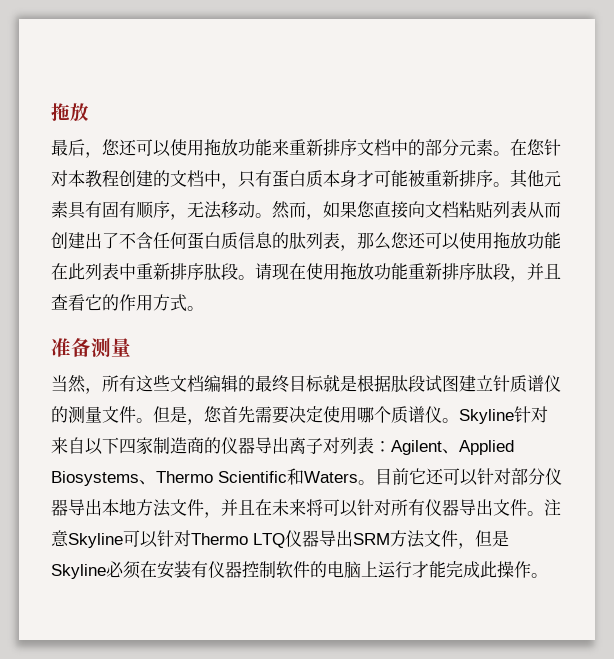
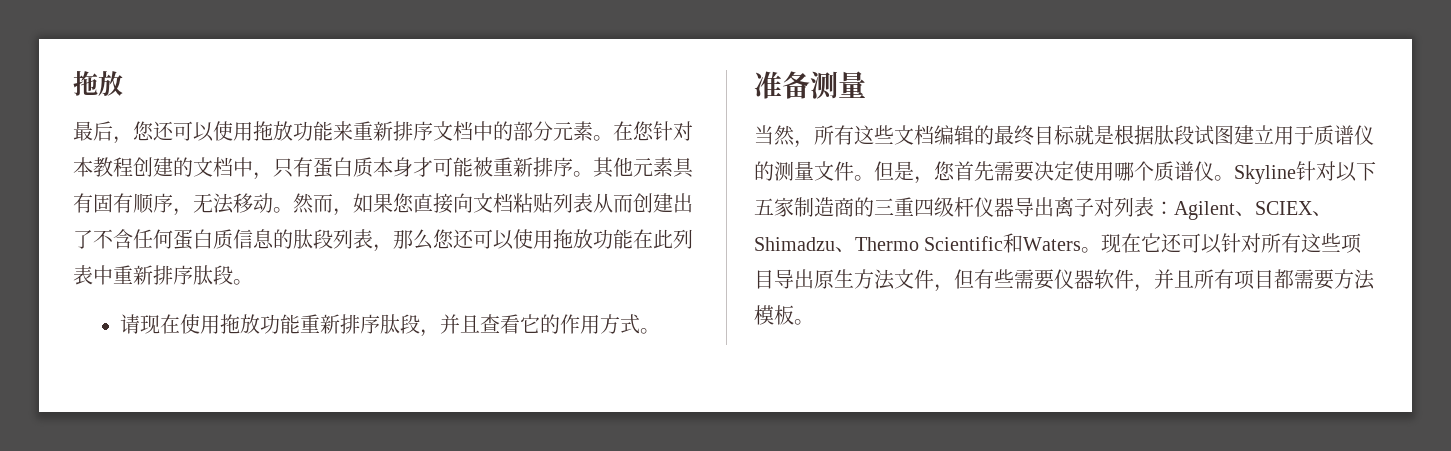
- 然而，如果您直接向文档粘贴列表从而创建出了不含任何蛋白质信息的肽列表，那么您还可以使用拖放功能在此列表中重新排序肽段。请现在使用拖放功能重新排序肽段，并且查看它的作用方式。
+ 然而，如果您直接向文档粘贴列表从而创建出了不含任何蛋白质信息的肽段列表，那么您还可以使用拖放功能在此列表中重新排序肽段。
+ 请现在使用拖放功能重新排序肽段，并且查看它的作用方式。
- 当然，所有这些文档编辑的最终目标就是根据肽段试图建立针质谱仪的测量文件。
+ 当然，所有这些文档编辑的最终目标就是根据肽段试图建立用于质谱仪的测量文件。
- Skyline针对来自以下四家制造商的仪器导出离子对列表：Agilent、Applied Biosystems、Thermo Scientific和Waters。
+ Skyline针对以下五家制造商的三重四级杆仪器导出离子对列表：Agilent、SCIEX、Shimadzu、Thermo Scientific和Waters。
- 目前它还可以针对部分仪器导出本地方法文件，并且在未来将可以针对所有仪器导出文件。注意Skyline可以针对Thermo LTQ仪器导出SRM方法文件，但是Skyline必须在安装有仪器控制软件的电脑上运行才能完成此操作。
+ 现在它还可以针对所有这些项目导出原生方法文件，但有些需要仪器软件，并且所有项目都需要方法模板。

